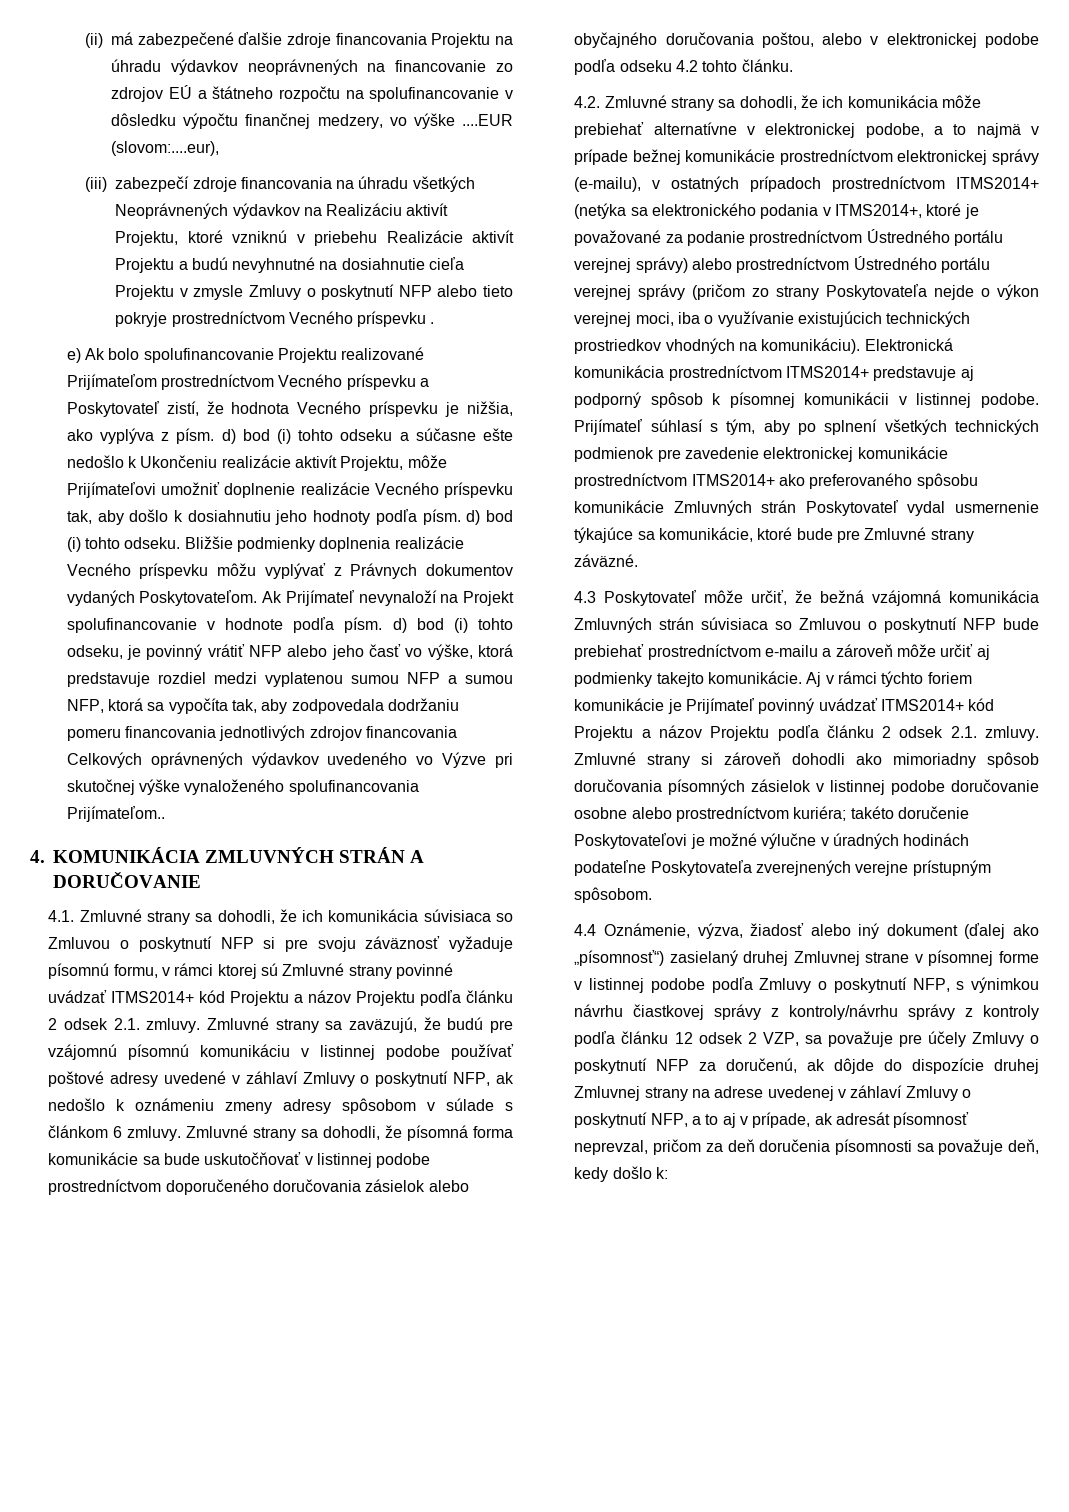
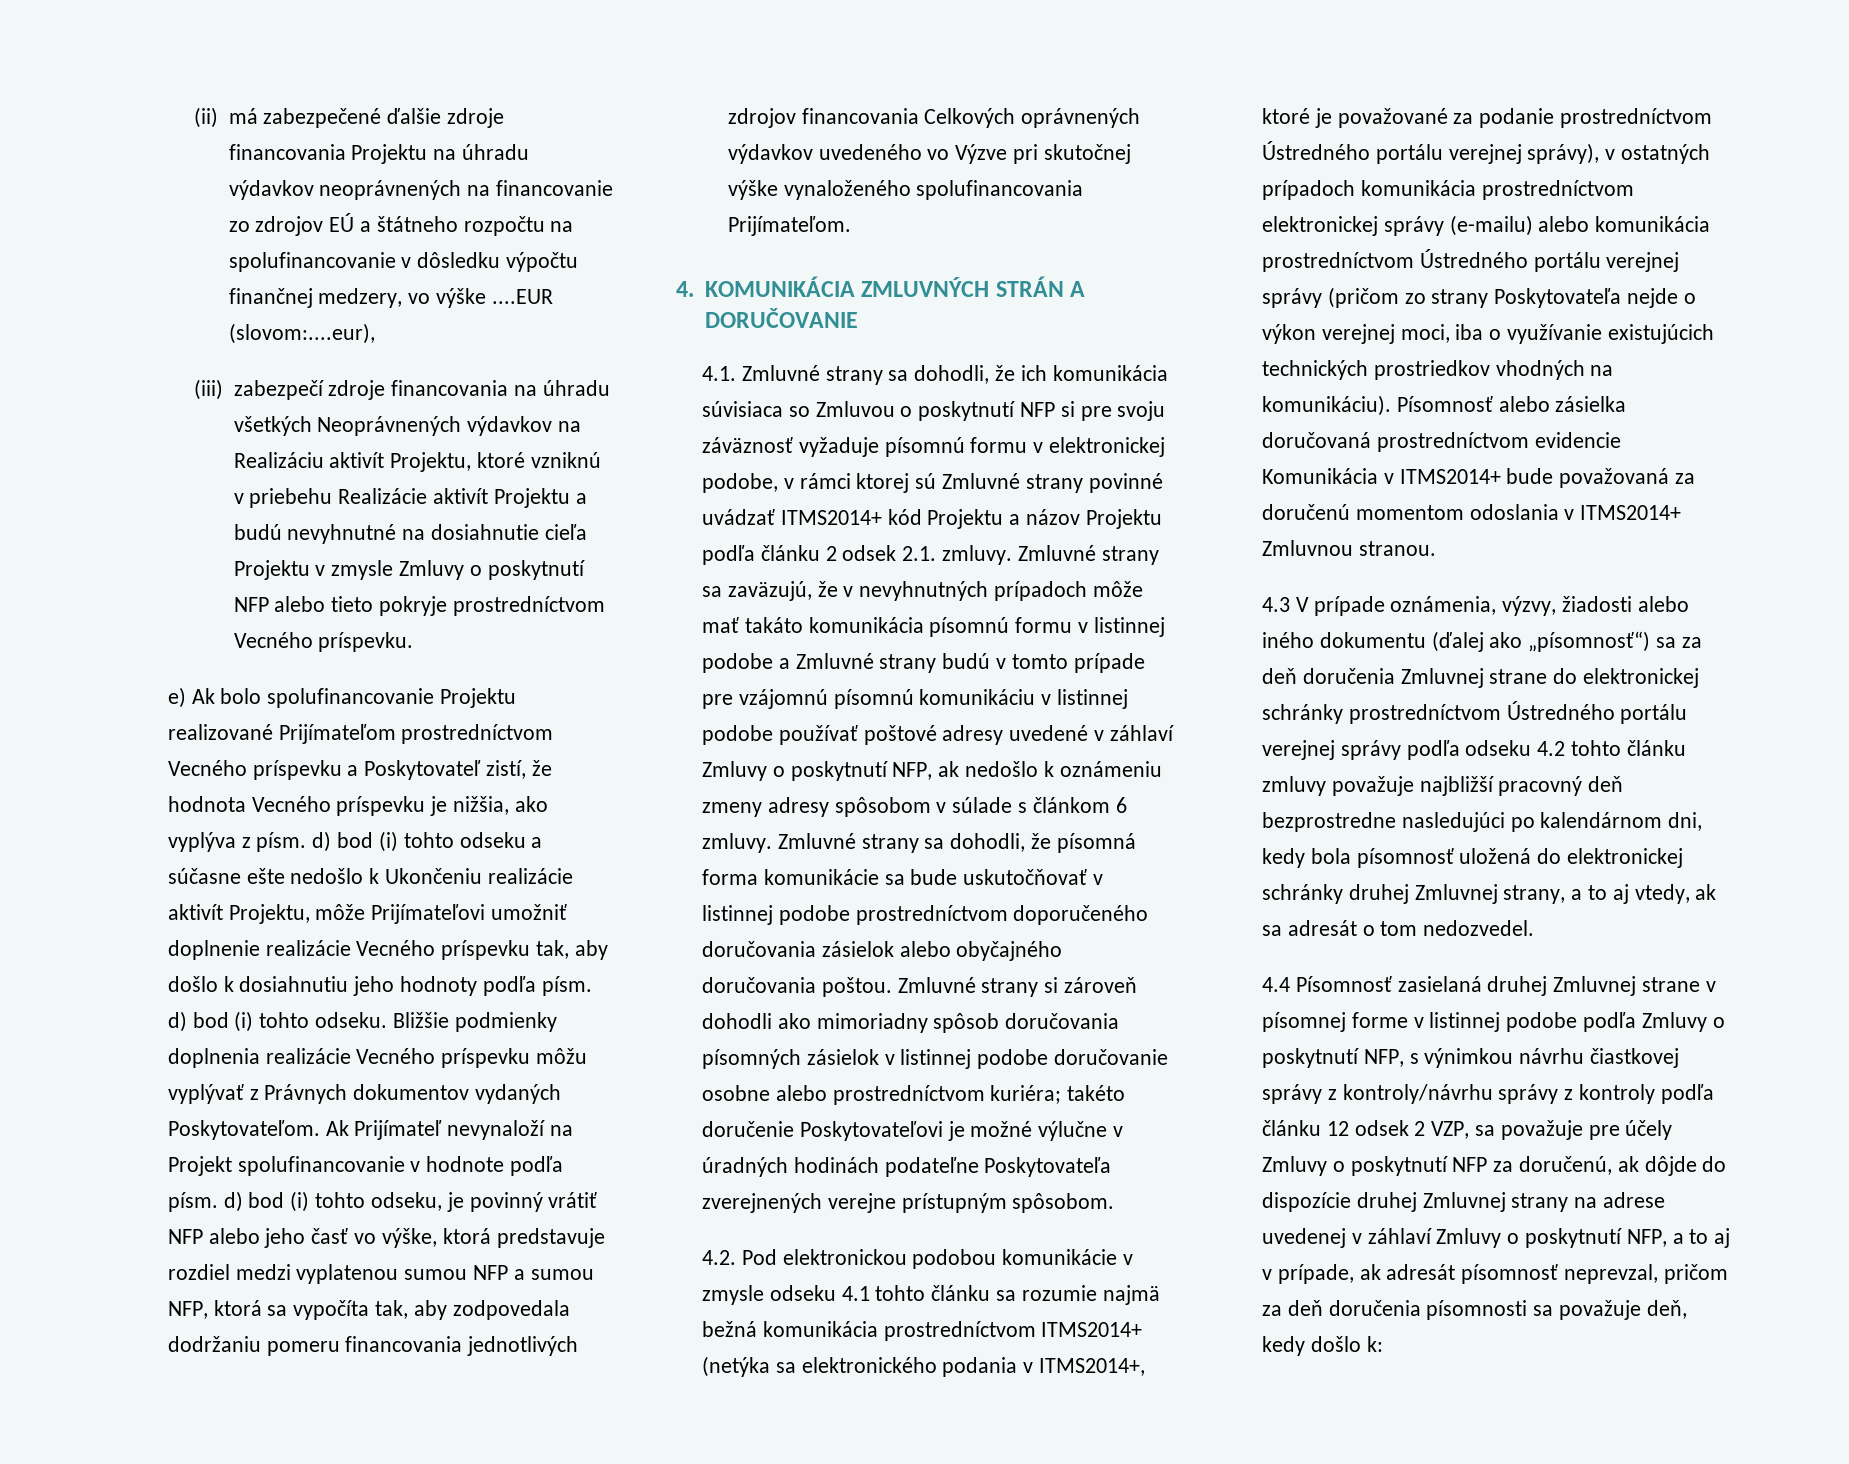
- (iii) zabezpečí zdroje financovania na úhradu všetkých Neoprávnených výdavkov na Realizáciu aktivít Projektu, ktoré vzniknú v priebehu Realizácie aktivít Projektu a budú nevyhnutné na dosiahnutie cieľa Projektu v zmysle Zmluvy o poskytnutí NFP alebo tieto pokryje prostredníctvom Vecného príspevku .
+ (iii) zabezpečí zdroje financovania na úhradu všetkých Neoprávnených výdavkov na Realizáciu aktivít Projektu, ktoré vzniknú v priebehu Realizácie aktivít Projektu a budú nevyhnutné na dosiahnutie cieľa Projektu v zmysle Zmluvy o poskytnutí NFP alebo tieto pokryje prostredníctvom Vecného príspevku.
- Ak Prijímateľ nevynaloží na Projekt spolufinancovanie v hodnote podľa písm. d) bod (i) tohto odseku, je povinný vrátiť NFP alebo jeho časť vo výške, ktorá predstavuje rozdiel medzi vyplatenou sumou NFP a sumou NFP, ktorá sa vypočíta tak, aby zodpovedala dodržaniu pomeru financovania jednotlivých zdrojov financovania Celkových oprávnených výdavkov uvedeného vo Výzve pri skutočnej výške vynaloženého spolufinancovania Prijímateľom..
+ Ak Prijímateľ nevynaloží na Projekt spolufinancovanie v hodnote podľa písm. d) bod (i) tohto odseku, je povinný vrátiť NFP alebo jeho časť vo výške, ktorá predstavuje rozdiel medzi vyplatenou sumou NFP a sumou NFP, ktorá sa vypočíta tak, aby zodpovedala dodržaniu pomeru financovania jednotlivých zdrojov financovania Celkových oprávnených výdavkov uvedeného vo Výzve pri skutočnej výške vynaloženého spolufinancovania Prijímateľom.
- 4.1. Zmluvné strany sa dohodli, že ich komunikácia súvisiaca so Zmluvou o poskytnutí NFP si pre svoju záväznosť vyžaduje písomnú formu, v rámci ktorej sú Zmluvné strany povinné uvádzať ITMS2014+ kód Projektu a názov Projektu podľa článku 2 odsek 2.1. zmluvy.
+ 4.1. Zmluvné strany sa dohodli, že ich komunikácia súvisiaca so Zmluvou o poskytnutí NFP si pre svoju záväznosť vyžaduje písomnú formu v elektronickej podobe, v rámci ktorej sú Zmluvné strany povinné uvádzať ITMS2014+ kód Projektu a názov Projektu podľa článku 2 odsek 2.1. zmluvy.
- Zmluvné strany sa zaväzujú, že budú pre vzájomnú písomnú komunikáciu v listinnej podobe používať poštové adresy uvedené v záhlaví Zmluvy o poskytnutí NFP, ak nedošlo k oznámeniu zmeny adresy spôsobom v súlade s článkom 6 zmluvy.
+ Zmluvné strany sa zaväzujú, že v nevyhnutných prípadoch môže mať takáto komunikácia písomnú formu v listinnej podobe a Zmluvné strany budú v tomto prípade pre vzájomnú písomnú komunikáciu v listinnej podobe používať poštové adresy uvedené v záhlaví Zmluvy o poskytnutí NFP, ak nedošlo k oznámeniu zmeny adresy spôsobom v súlade s článkom 6 zmluvy.
- Zmluvné strany sa dohodli, že písomná forma komunikácie sa bude uskutočňovať v listinnej podobe prostredníctvom doporučeného doručovania zásielok alebo obyčajného doručovania poštou, alebo v elektronickej podobe podľa odseku 4.2 tohto článku.
- 4.2. Zmluvné strany sa dohodli, že ich komunikácia môže prebiehať alternatívne v elektronickej podobe, a to najmä v prípade bežnej komunikácie prostredníctvom elektronickej správy (e-mailu), v ostatných prípadoch prostredníctvom ITMS2014+ (netýka sa elektronického podania v ITMS2014+, ktoré je považované za podanie prostredníctvom Ústredného portálu verejnej správy) alebo prostredníctvom Ústredného portálu verejnej správy (pričom zo strany Poskytovateľa nejde o výkon verejnej moci, iba o využívanie existujúcich technických prostriedkov vhodných na komunikáciu). Elektronická komunikácia prostredníctvom ITMS2014+ predstavuje aj podporný spôsob k písomnej komunikácii v listinnej podobe. Prijímateľ súhlasí s tým, aby po splnení všetkých technických podmienok pre zavedenie elektronickej komunikácie prostredníctvom ITMS2014+ ako preferovaného spôsobu komunikácie Zmluvných strán Poskytovateľ vydal usmernenie týkajúce sa komunikácie, ktoré bude pre Zmluvné strany záväzné.
- 4.3 Poskytovateľ môže určiť, že bežná vzájomná komunikácia Zmluvných strán súvisiaca so Zmluvou o poskytnutí NFP bude prebiehať prostredníctvom e-mailu a zároveň môže určiť aj podmienky takejto komunikácie. Aj v rámci týchto foriem komunikácie je Prijímateľ povinný uvádzať ITMS2014+ kód Projektu a názov Projektu podľa článku 2 odsek 2.1. zmluvy.
+ Zmluvné strany sa dohodli, že písomná forma komunikácie sa bude uskutočňovať v listinnej podobe prostredníctvom doporučeného doručovania zásielok alebo obyčajného doručovania poštou.
- 4.4 Oznámenie, výzva, žiadosť alebo iný dokument (ďalej ako „písomnosť“) zasielaný druhej Zmluvnej strane v písomnej forme v listinnej podobe podľa Zmluvy o poskytnutí NFP, s výnimkou návrhu čiastkovej správy z kontroly/návrhu správy z kontroly podľa článku 12 odsek 2 VZP, sa považuje pre účely Zmluvy o poskytnutí NFP za doručenú, ak dôjde do dispozície druhej Zmluvnej strany na adrese uvedenej v záhlaví Zmluvy o poskytnutí NFP, a to aj v prípade, ak adresát písomnosť neprevzal, pričom za deň doručenia písomnosti sa považuje deň, kedy došlo k:
+ 4.2. Pod elektronickou podobou komunikácie v zmysle odseku 4.1 tohto článku sa rozumie najmä bežná komunikácia prostredníctvom ITMS2014+ (netýka sa elektronického podania v ITMS2014+, ktoré je považované za podanie prostredníctvom Ústredného portálu verejnej správy), v ostatných prípadoch komunikácia prostredníctvom elektronickej správy (e-mailu) alebo komunikácia prostredníctvom Ústredného portálu verejnej správy (pričom zo strany Poskytovateľa nejde o výkon verejnej moci, iba o využívanie existujúcich technických prostriedkov vhodných na komunikáciu). Písomnosť alebo zásielka doručovaná prostredníctvom evidencie Komunikácia v ITMS2014+ bude považovaná za doručenú momentom odoslania v ITMS2014+ Zmluvnou stranou.
+ 4.3 V prípade oznámenia, výzvy, žiadosti alebo iného dokumentu (ďalej ako „písomnosť“) sa za deň doručenia Zmluvnej strane do elektronickej schránky prostredníctvom Ústredného portálu verejnej správy podľa odseku 4.2 tohto článku zmluvy považuje najbližší pracovný deň bezprostredne nasledujúci po kalendárnom dni, kedy bola písomnosť uložená do elektronickej schránky druhej Zmluvnej strany, a to aj vtedy, ak sa adresát o tom nedozvedel.
+ 4.4 Písomnosť zasielaná druhej Zmluvnej strane v písomnej forme v listinnej podobe podľa Zmluvy o poskytnutí NFP, s výnimkou návrhu čiastkovej správy z kontroly/návrhu správy z kontroly podľa článku 12 odsek 2 VZP, sa považuje pre účely Zmluvy o poskytnutí NFP za doručenú, ak dôjde do dispozície druhej Zmluvnej strany na adrese uvedenej v záhlaví Zmluvy o poskytnutí NFP, a to aj v prípade, ak adresát písomnosť neprevzal, pričom za deň doručenia písomnosti sa považuje deň, kedy došlo k:

